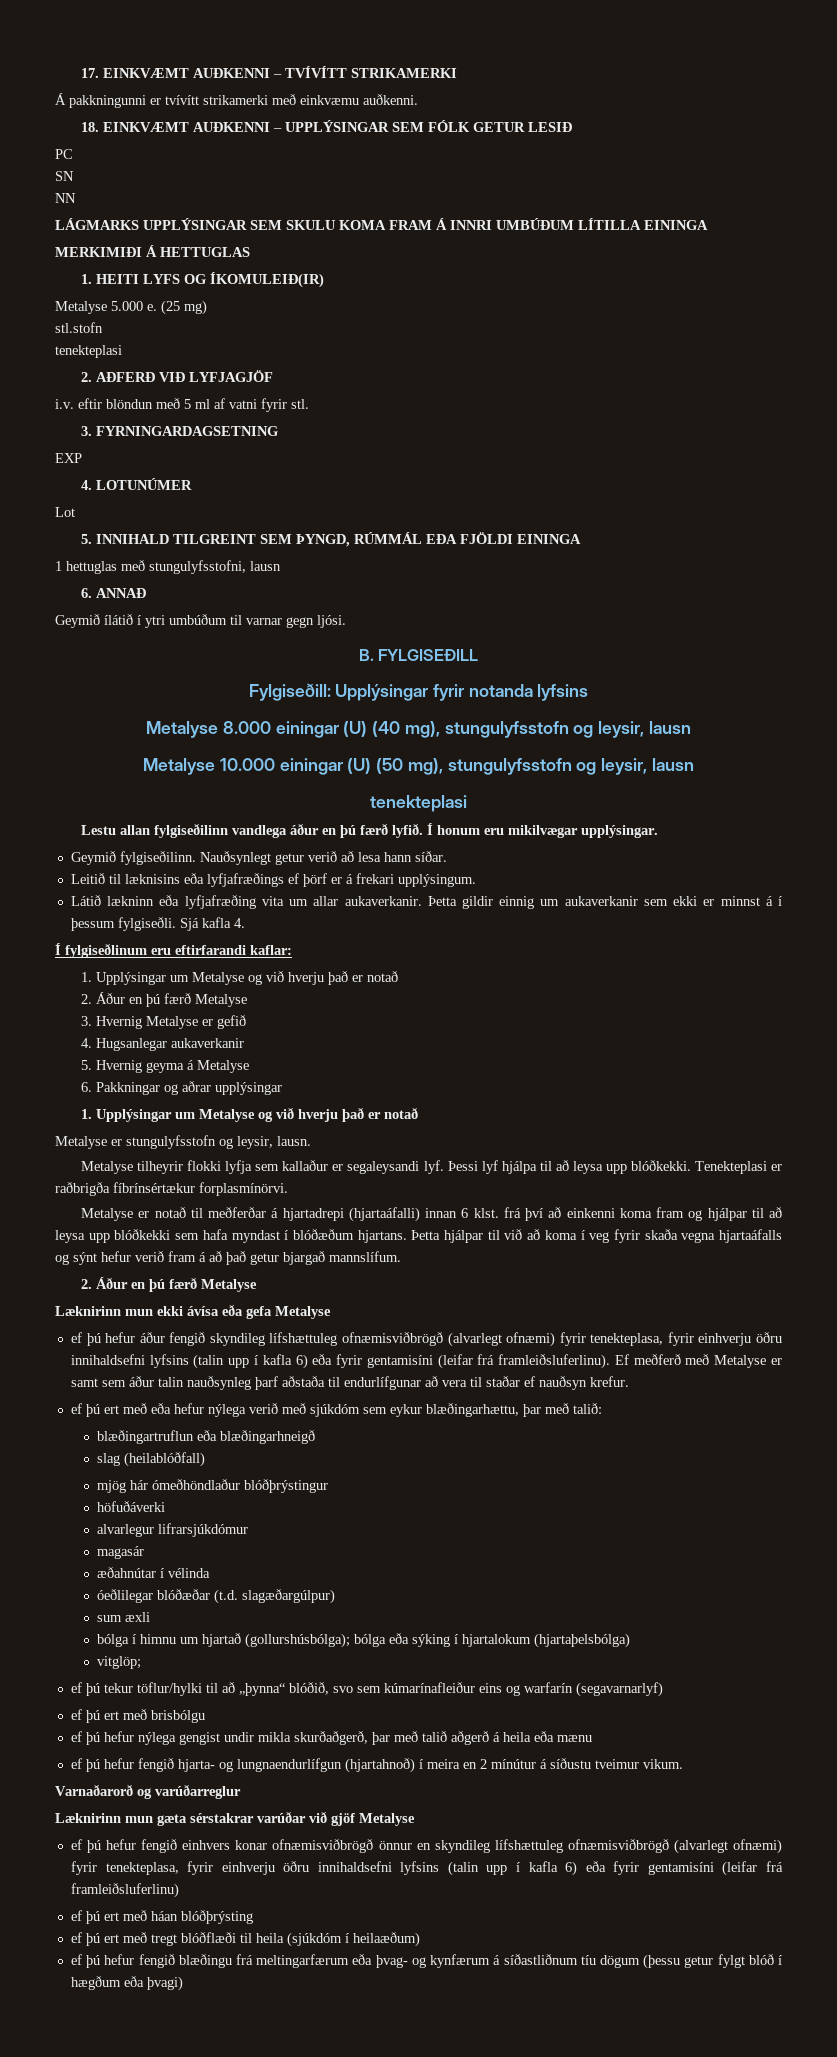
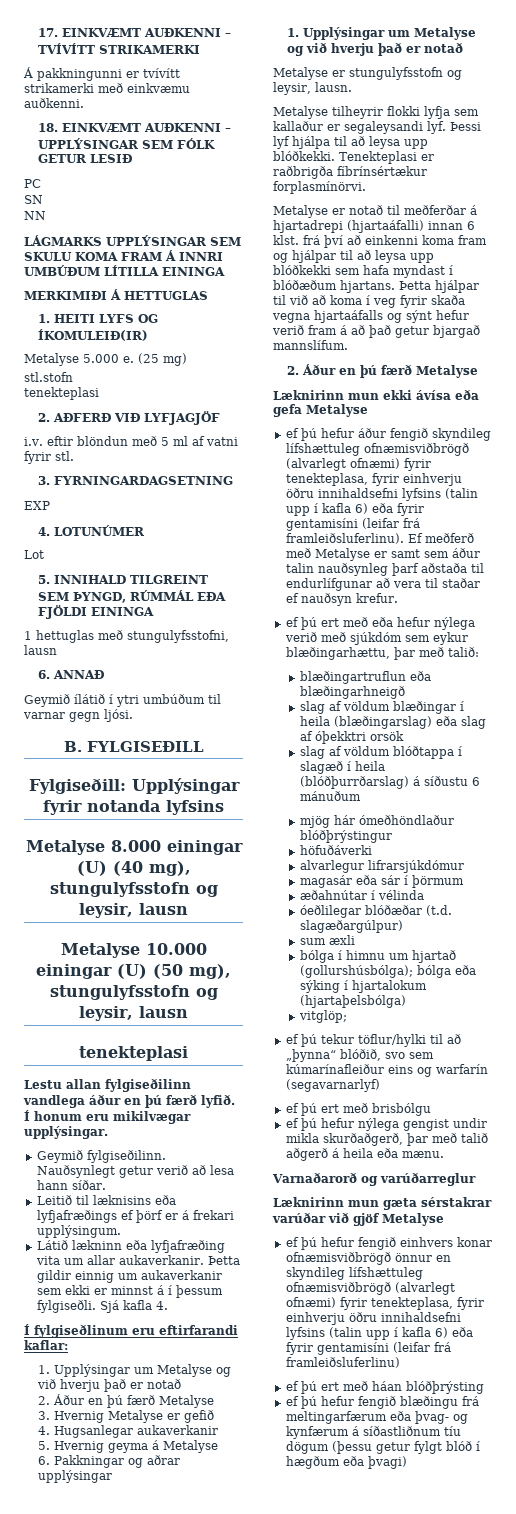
- slag (heilablóðfall)
+ slag af völdum blæðingar í heila (blæðingarslag) eða slag af óþekktri orsök
+ slag af völdum blóðtappa í slagæð í heila (blóðþurrðarslag) á síðustu 6 mánuðum
- magasár
+ magasár eða sár í þörmum
- ef þú hefur nýlega gengist undir mikla skurðaðgerð, þar með talið aðgerð á heila eða mænu
- ef þú hefur fengið hjarta- og lungnaendurlífgun (hjartahnoð) í meira en 2 mínútur á síðustu tveimur vikum.
+ ef þú hefur nýlega gengist undir mikla skurðaðgerð, þar með talið aðgerð á heila eða mænu.
- ef þú ert með tregt blóðflæði til heila (sjúkdóm í heilaæðum)

